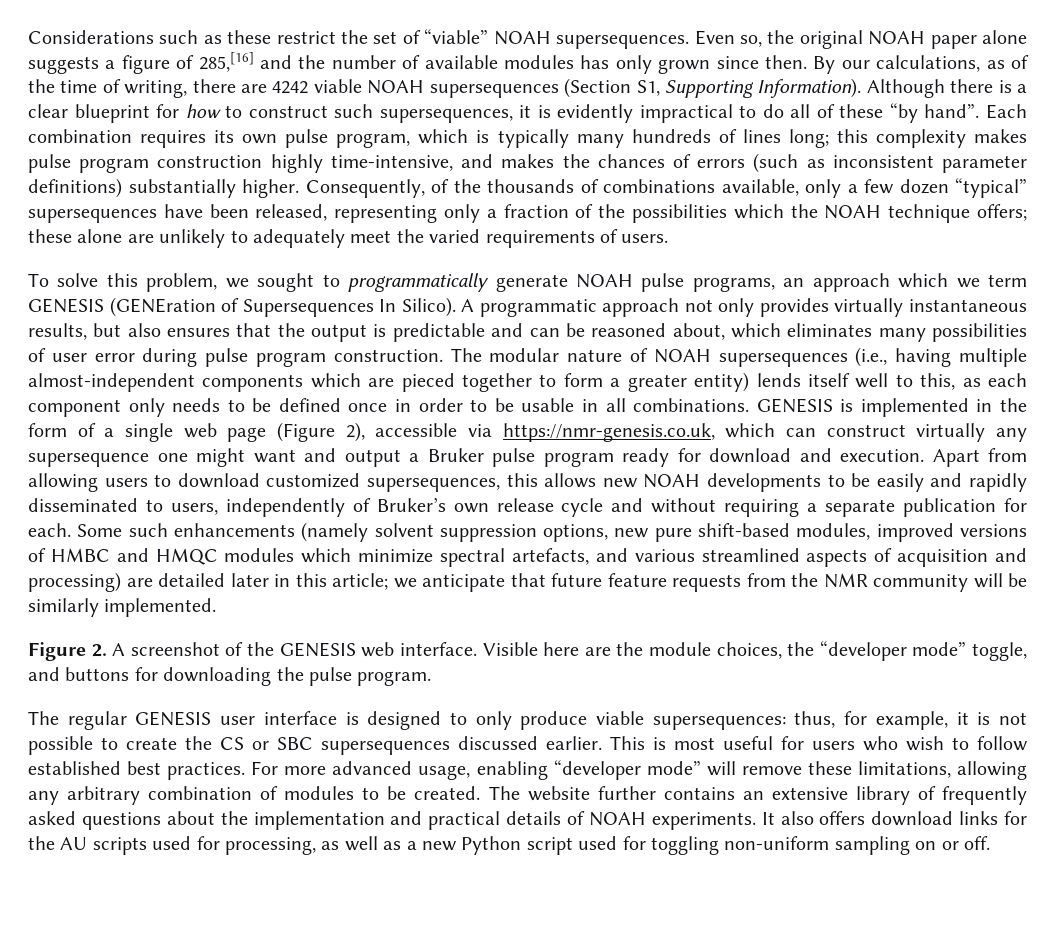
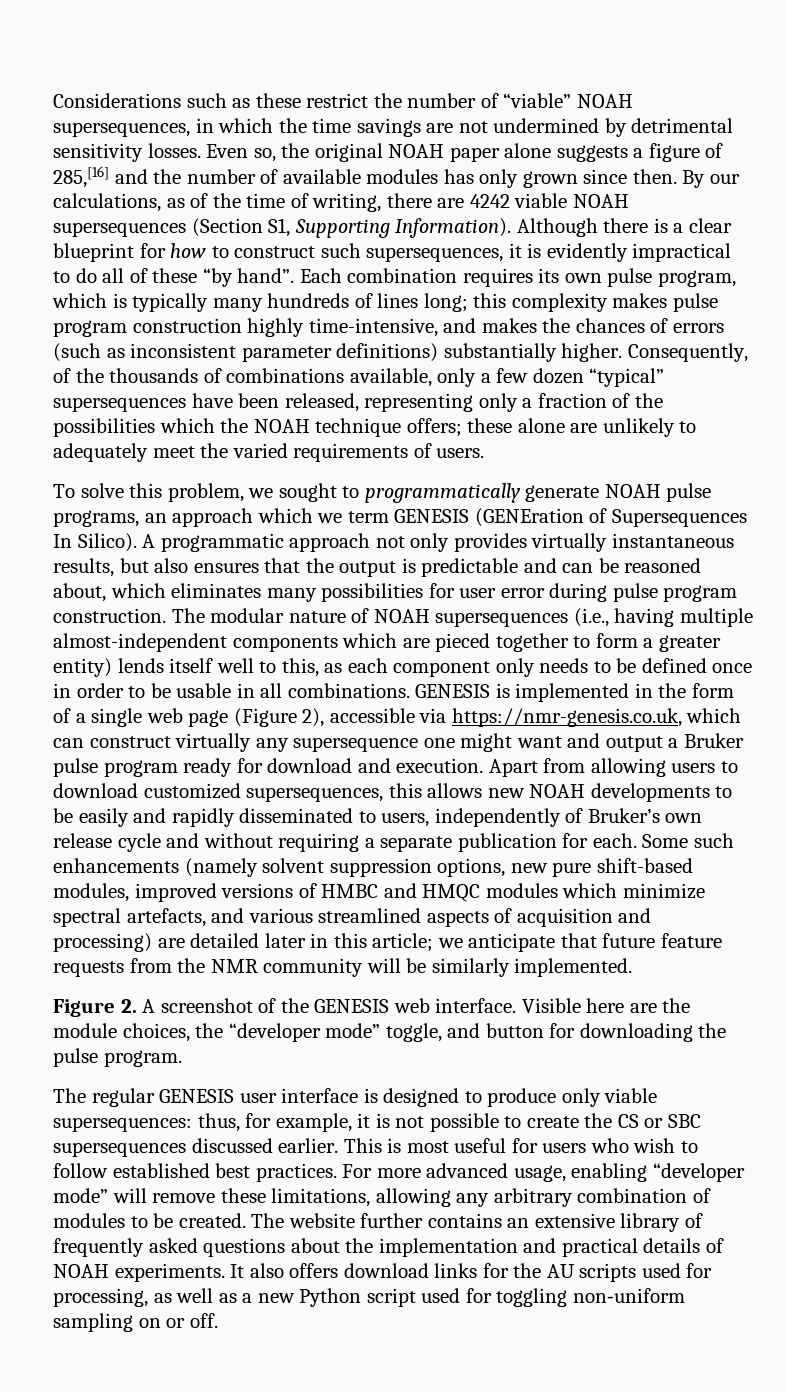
- Considerations such as these restrict the set of “viable” NOAH supersequences.
+ Considerations such as these restrict the number of “viable” NOAH supersequences, in which the time savings are not undermined by detrimental sensitivity losses.
- A programmatic approach not only provides virtually instantaneous results, but also ensures that the output is predictable and can be reasoned about, which eliminates many possibilities of user error during pulse program construction.
+ A programmatic approach not only provides virtually instantaneous results, but also ensures that the output is predictable and can be reasoned about, which eliminates many possibilities for user error during pulse program construction.
- Visible here are the module choices, the “developer mode” toggle, and buttons for downloading the pulse program.
+ Visible here are the module choices, the “developer mode” toggle, and button for downloading the pulse program.
- The regular GENESIS user interface is designed to only produce viable supersequences: thus, for example, it is not possible to create the CS or SBC supersequences discussed earlier.
+ The regular GENESIS user interface is designed to produce only viable supersequences: thus, for example, it is not possible to create the CS or SBC supersequences discussed earlier.

